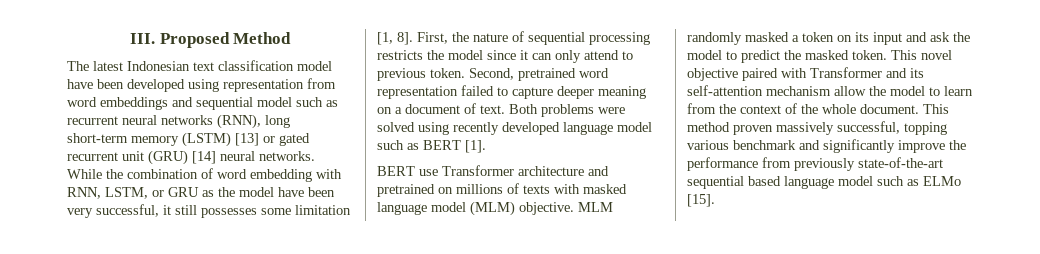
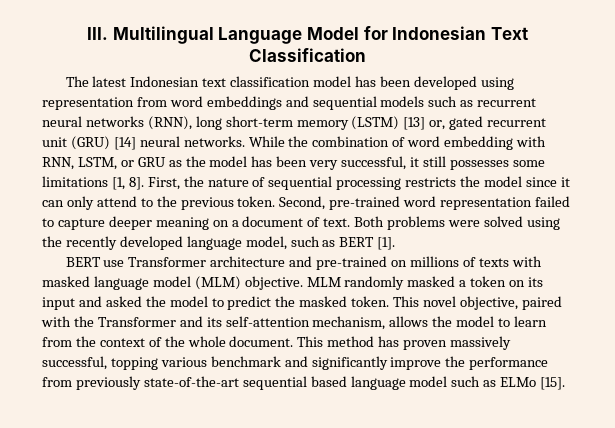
- III. Proposed Method
+ III. Multilingual Language Model for Indonesian Text Classification
- The latest Indonesian text classification model have been developed using representation from word embeddings and sequential model such as recurrent neural networks (RNN), long short-term memory (LSTM) [13] or gated recurrent unit (GRU) [14] neural networks.
+ The latest Indonesian text classification model has been developed using representation from word embeddings and sequential models such as recurrent neural networks (RNN), long short-term memory (LSTM) [13] or, gated recurrent unit (GRU) [14] neural networks.
- While the combination of word embedding with RNN, LSTM, or GRU as the model have been very successful, it still possesses some limitation [1, 8].
+ While the combination of word embedding with RNN, LSTM, or GRU as the model has been very successful, it still possesses some limitations [1, 8].
- First, the nature of sequential processing restricts the model since it can only attend to previous token.
+ First, the nature of sequential processing restricts the model since it can only attend to the previous token.
- Second, pretrained word representation failed to capture deeper meaning on a document of text.
+ Second, pre-trained word representation failed to capture deeper meaning on a document of text.
- Both problems were solved using recently developed language model such as BERT [1].
+ Both problems were solved using the recently developed language model, such as BERT [1].
- BERT use Transformer architecture and pretrained on millions of texts with masked language model (MLM) objective.
+ BERT use Transformer architecture and pre-trained on millions of texts with masked language model (MLM) objective.
- MLM randomly masked a token on its input and ask the model to predict the masked token.
+ MLM randomly masked a token on its input and asked the model to predict the masked token.
- This novel objective paired with Transformer and its self-attention mechanism allow the model to learn from the context of the whole document.
+ This novel objective, paired with the Transformer and its self-attention mechanism, allows the model to learn from the context of the whole document.
- This method proven massively successful, topping various benchmark and significantly improve the performance from previously state-of-the-art sequential based language model such as ELMo [15].
+ This method has proven massively successful, topping various benchmark and significantly improve the performance from previously state-of-the-art sequential based language model such as ELMo [15].

